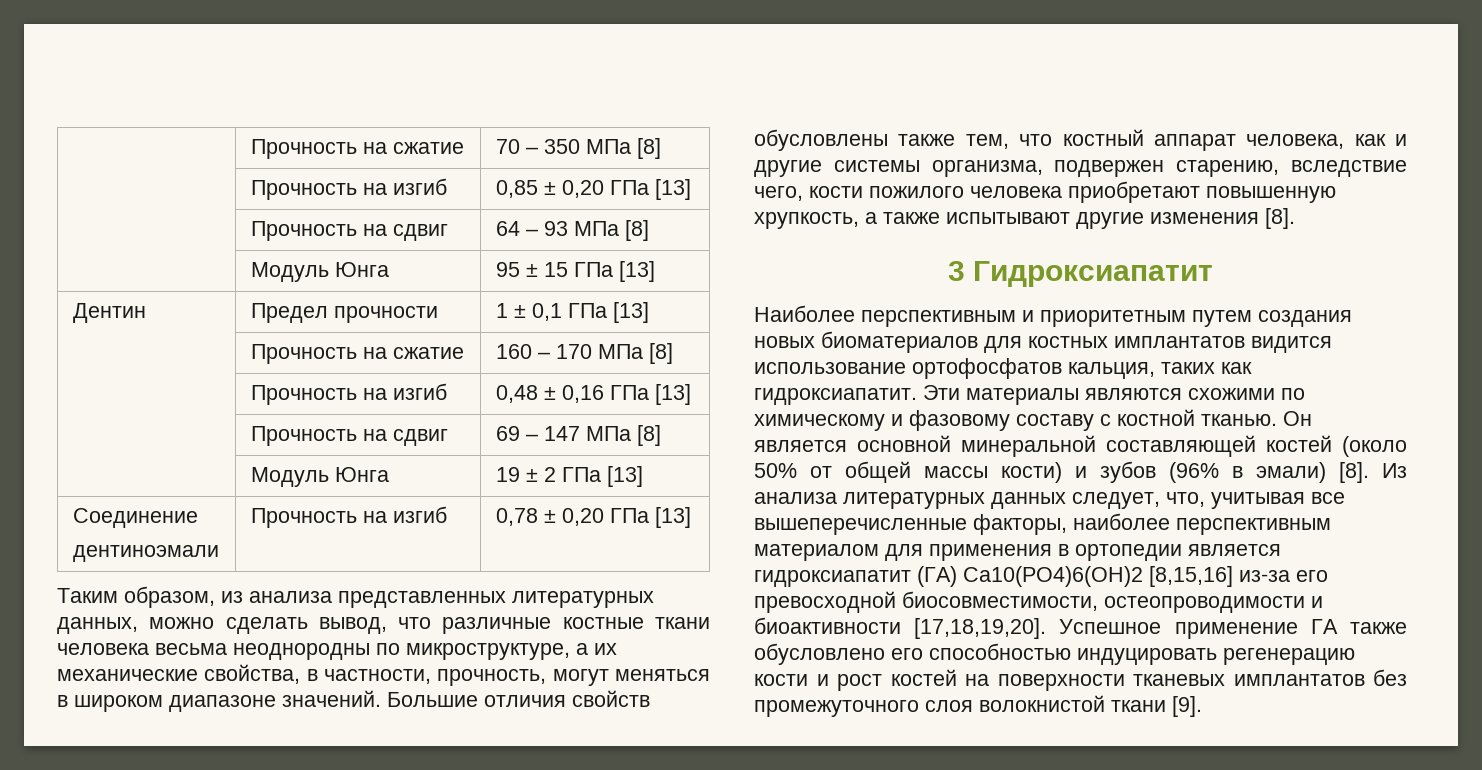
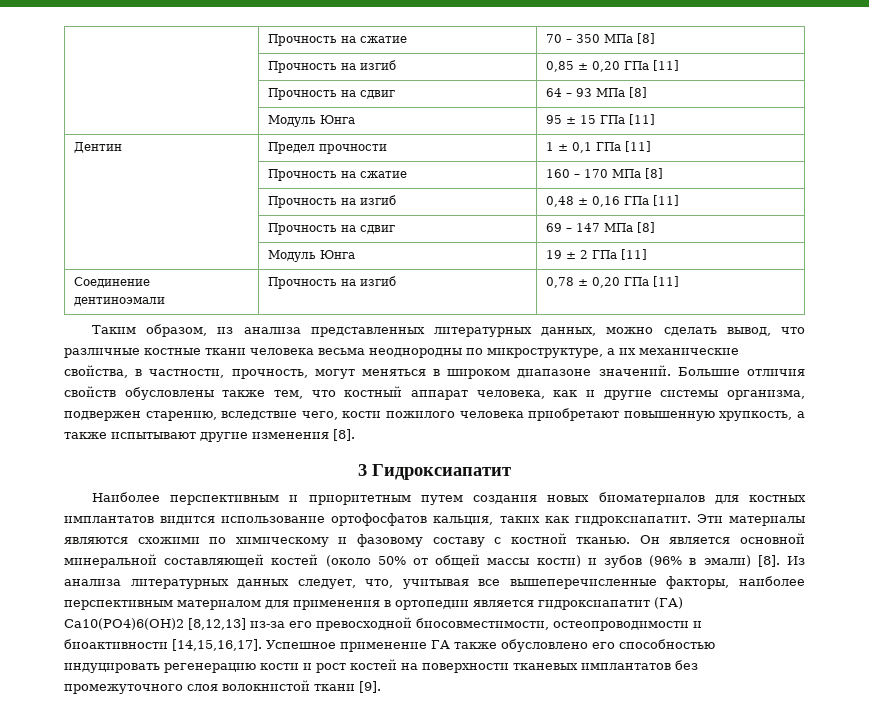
- | Прочность на изгиб | 0,85 ± 0,20 ГПа [13]
+ | Прочность на изгиб | 0,85 ± 0,20 ГПа [11]
- | Модуль Юнга | 95 ± 15 ГПа [13]
+ | Модуль Юнга | 95 ± 15 ГПа [11]
- Дентин | Предел прочности | 1 ± 0,1 ГПа [13]
+ Дентин | Предел прочности | 1 ± 0,1 ГПа [11]
- | Прочность на изгиб | 0,48 ± 0,16 ГПа [13]
+ | Прочность на изгиб | 0,48 ± 0,16 ГПа [11]
- | Модуль Юнга | 19 ± 2 ГПа [13]
+ | Модуль Юнга | 19 ± 2 ГПа [11]
  Соединение
- дентиноэмали | Прочность на изгиб | 0,78 ± 0,20 ГПа [13]
+ дентиноэмали | Прочность на изгиб | 0,78 ± 0,20 ГПа [11]
- Из анализа литературных данных следует, что, учитывая все вышеперечисленные факторы, наиболее перспективным материалом для применения в ортопедии является гидроксиапатит (ГА) Ca10(PO4)6(OH)2 [8,15,16] из-за его превосходной биосовместимости, остеопроводимости и биоактивности [17,18,19,20].
+ Из анализа литературных данных следует, что, учитывая все вышеперечисленные факторы, наиболее перспективным материалом для применения в ортопедии является гидроксиапатит (ГА) Ca10(PO4)6(OH)2 [8,12,13] из-за его превосходной биосовместимости, остеопроводимости и биоактивности [14,15,16,17].

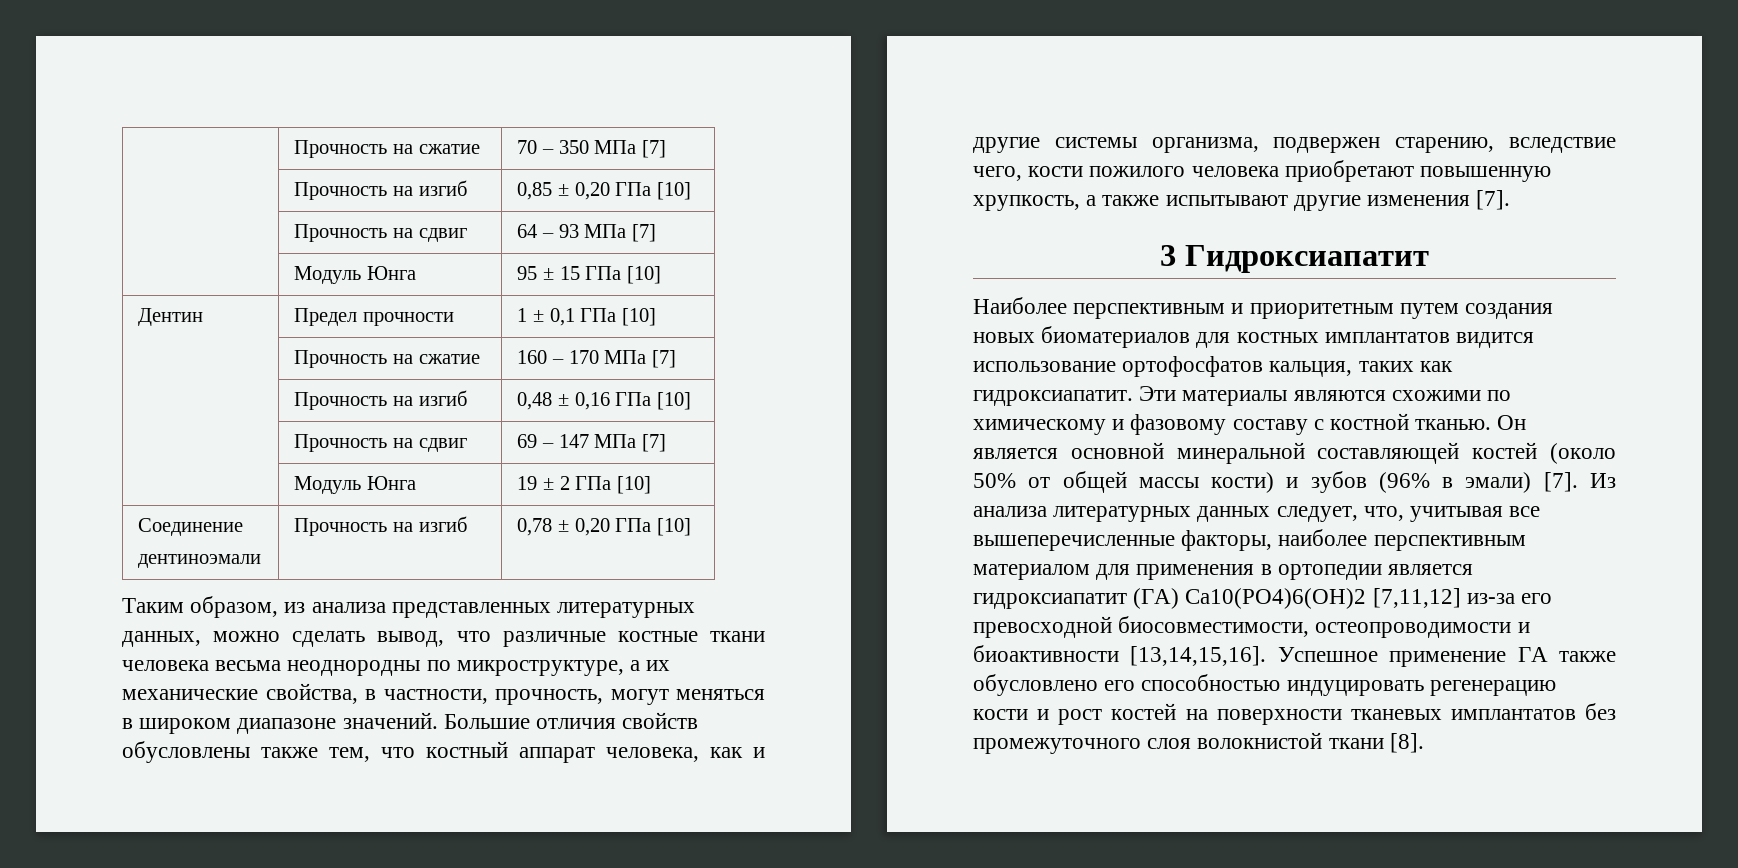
- | Прочность на сжатие | 70 – 350 МПа [8]
+ | Прочность на сжатие | 70 – 350 МПа [7]
- | Прочность на изгиб | 0,85 ± 0,20 ГПа [11]
+ | Прочность на изгиб | 0,85 ± 0,20 ГПа [10]
- | Прочность на сдвиг | 64 – 93 МПа [8]
+ | Прочность на сдвиг | 64 – 93 МПа [7]
- | Модуль Юнга | 95 ± 15 ГПа [11]
+ | Модуль Юнга | 95 ± 15 ГПа [10]
- Дентин | Предел прочности | 1 ± 0,1 ГПа [11]
+ Дентин | Предел прочности | 1 ± 0,1 ГПа [10]
- | Прочность на сжатие | 160 – 170 МПа [8]
+ | Прочность на сжатие | 160 – 170 МПа [7]
- | Прочность на изгиб | 0,48 ± 0,16 ГПа [11]
+ | Прочность на изгиб | 0,48 ± 0,16 ГПа [10]
- | Прочность на сдвиг | 69 – 147 МПа [8]
+ | Прочность на сдвиг | 69 – 147 МПа [7]
- | Модуль Юнга | 19 ± 2 ГПа [11]
+ | Модуль Юнга | 19 ± 2 ГПа [10]
  Соединение
- дентиноэмали | Прочность на изгиб | 0,78 ± 0,20 ГПа [11]
+ дентиноэмали | Прочность на изгиб | 0,78 ± 0,20 ГПа [10]
- Большие отличия свойств обусловлены также тем, что костный аппарат человека, как и другие системы организма, подвержен старению, вследствие чего, кости пожилого человека приобретают повышенную хрупкость, а также испытывают другие изменения [8].
+ Большие отличия свойств обусловлены также тем, что костный аппарат человека, как и другие системы организма, подвержен старению, вследствие чего, кости пожилого человека приобретают повышенную хрупкость, а также испытывают другие изменения [7].
- Он является основной минеральной составляющей костей (около 50% от общей массы кости) и зубов (96% в эмали) [8].
+ Он является основной минеральной составляющей костей (около 50% от общей массы кости) и зубов (96% в эмали) [7].
- Из анализа литературных данных следует, что, учитывая все вышеперечисленные факторы, наиболее перспективным материалом для применения в ортопедии является гидроксиапатит (ГА) Ca10(PO4)6(OH)2 [8,12,13] из-за его превосходной биосовместимости, остеопроводимости и биоактивности [14,15,16,17].
+ Из анализа литературных данных следует, что, учитывая все вышеперечисленные факторы, наиболее перспективным материалом для применения в ортопедии является гидроксиапатит (ГА) Ca10(PO4)6(OH)2 [7,11,12] из-за его превосходной биосовместимости, остеопроводимости и биоактивности [13,14,15,16].
- Успешное применение ГА также обусловлено его способностью индуцировать регенерацию кости и рост костей на поверхности тканевых имплантатов без промежуточного слоя волокнистой ткани [9].
+ Успешное применение ГА также обусловлено его способностью индуцировать регенерацию кости и рост костей на поверхности тканевых имплантатов без промежуточного слоя волокнистой ткани [8].

